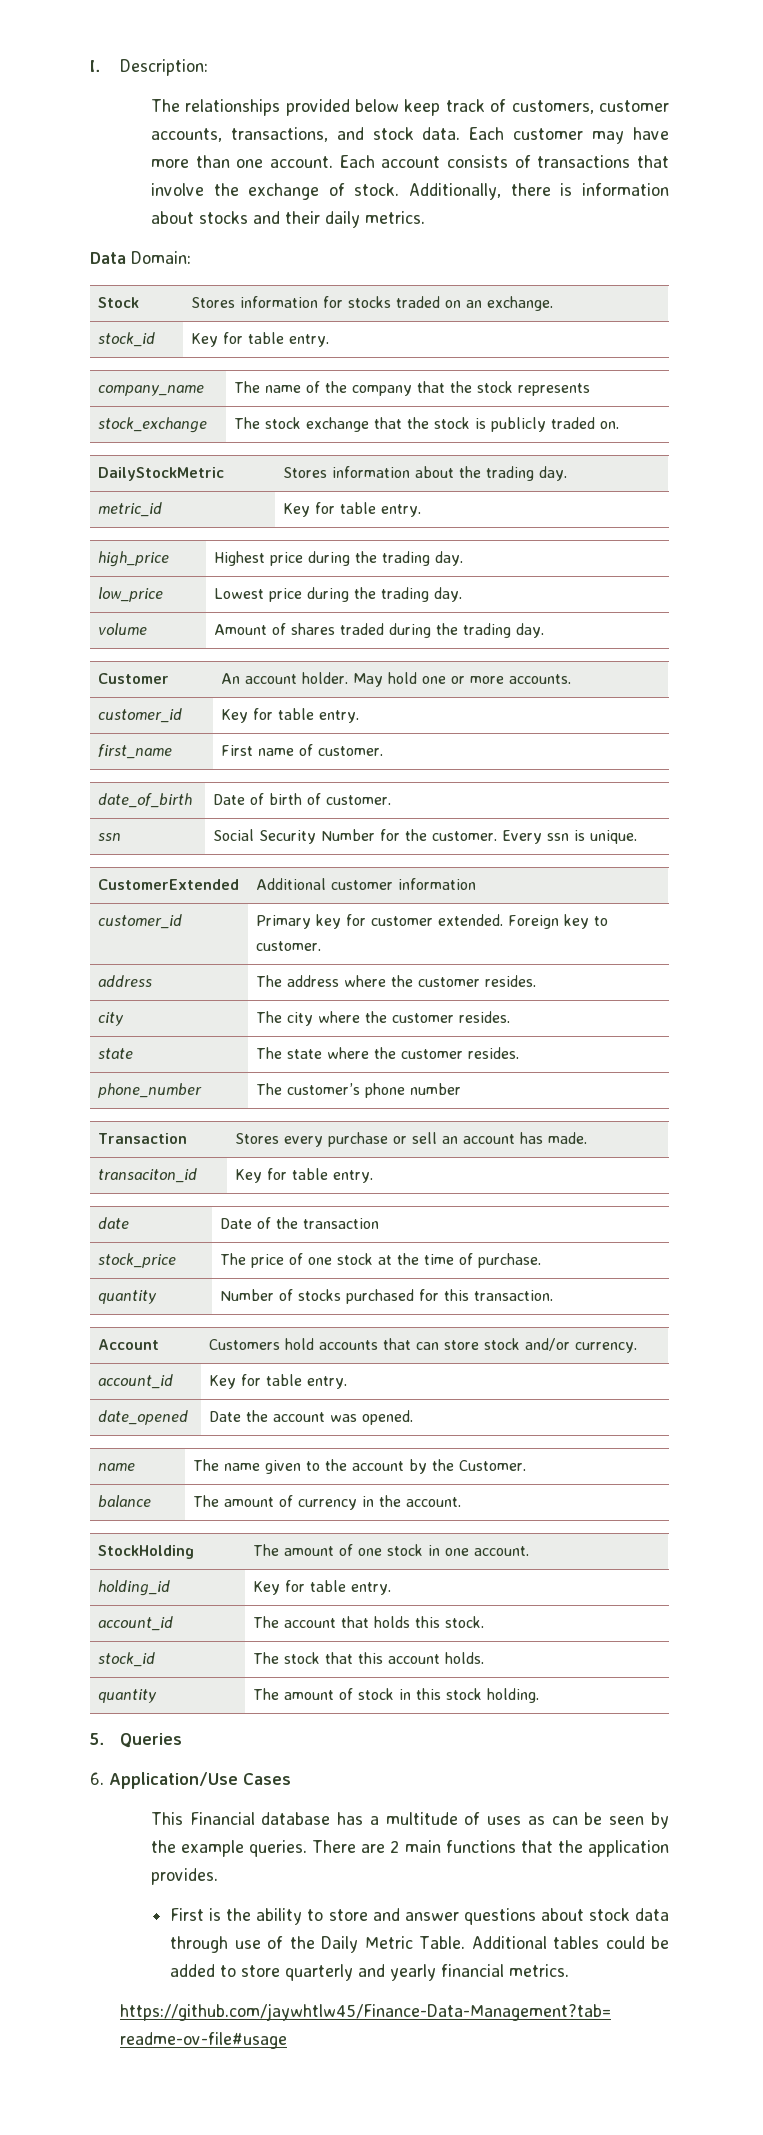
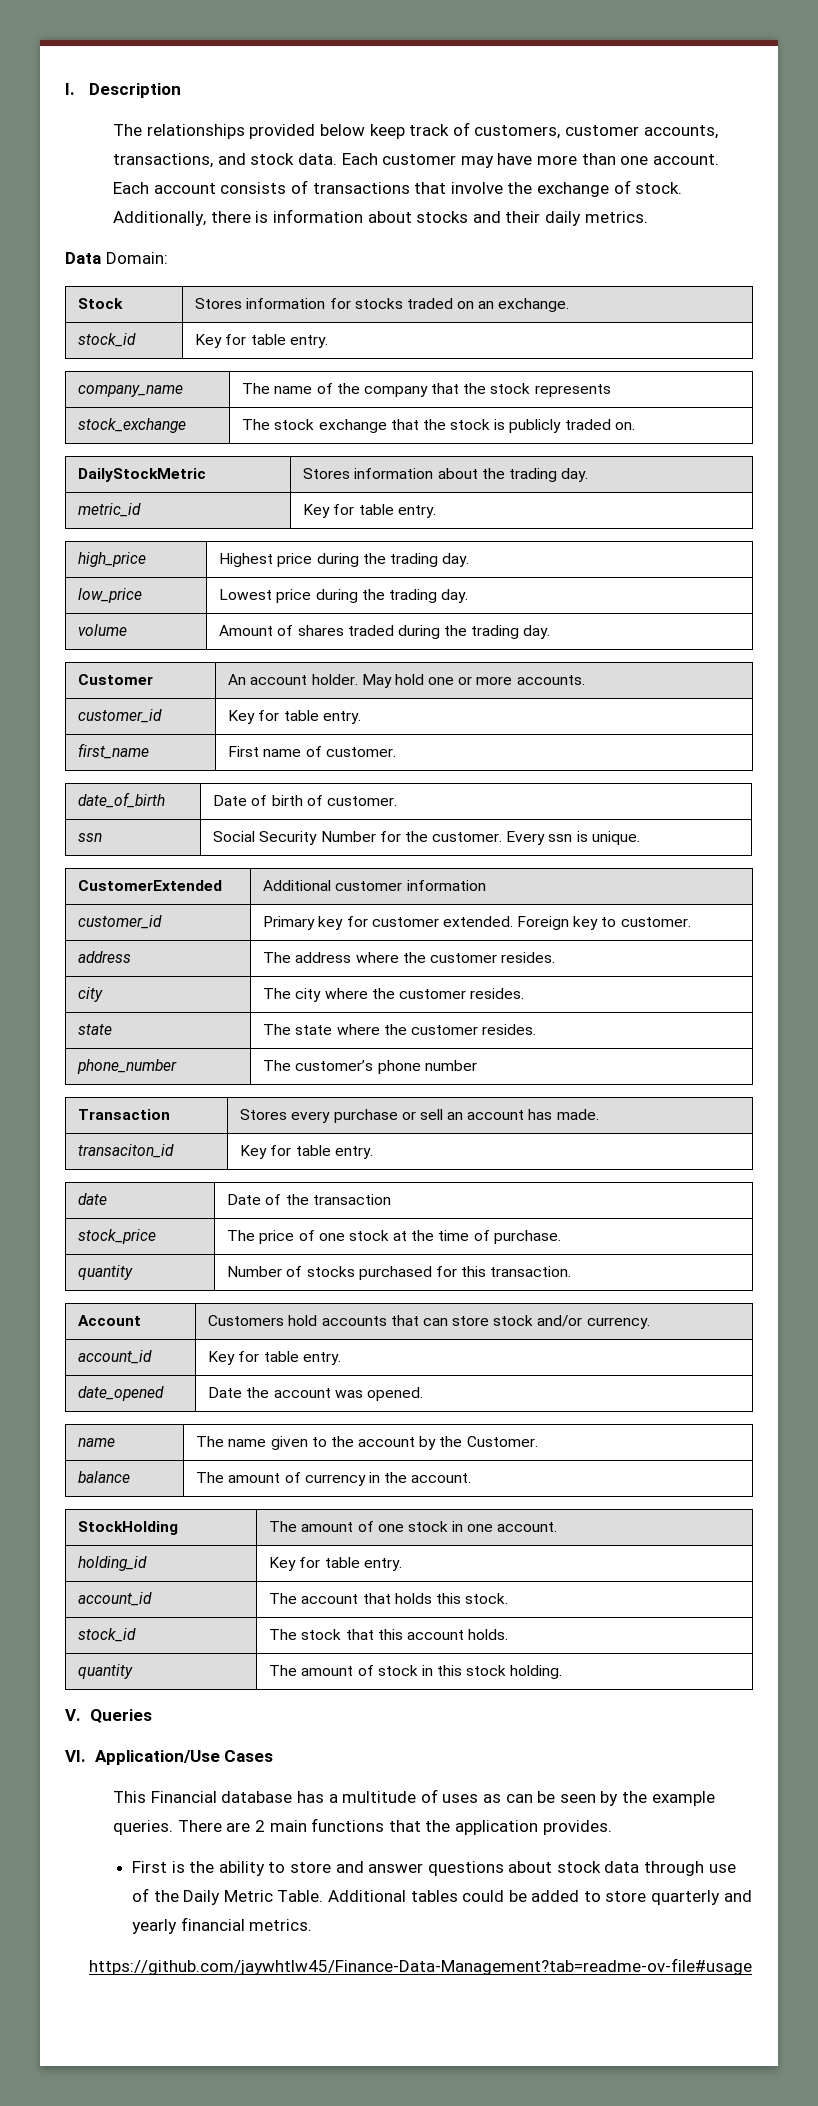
- I. Description:
+ I. Description
- 5. Queries
+ V. Queries
- 6. Application/Use Cases
+ VI. Application/Use Cases

